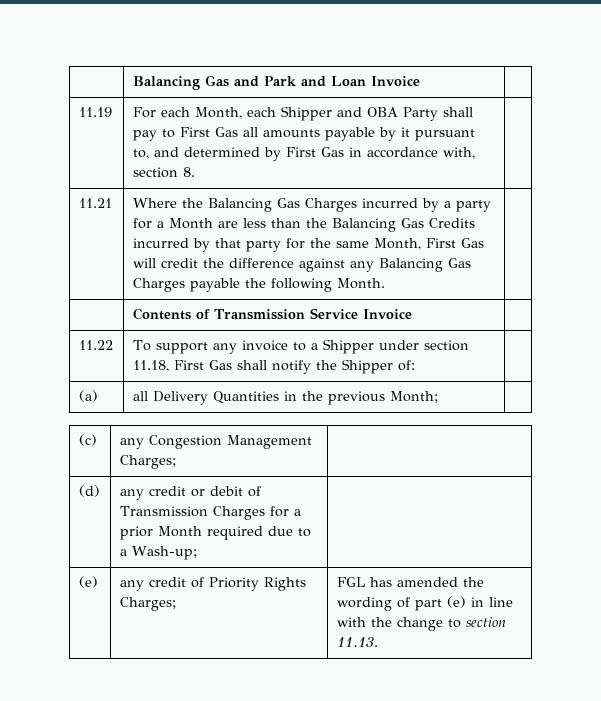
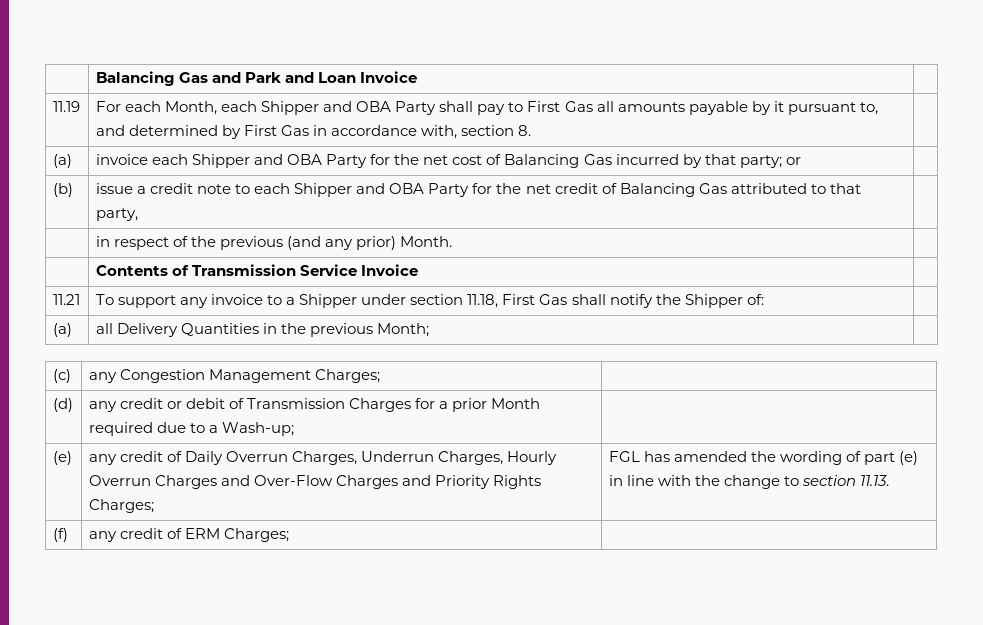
- 11.21 | Where the Balancing Gas Charges incurred by a party for a Month are less than the Balancing Gas Credits incurred by that party for the same Month, First Gas will credit the difference against any Balancing Gas Charges payable the following Month.
+ (a) | invoice each Shipper and OBA Party for the net cost of Balancing Gas incurred by that party; or |
+ (b) | issue a credit note to each Shipper and OBA Party for the net credit of Balancing Gas attributed to that party, |
+ | in respect of the previous (and any prior) Month. |
- 11.22 | To support any invoice to a Shipper under section 11.18, First Gas shall notify the Shipper of: |
+ 11.21 | To support any invoice to a Shipper under section 11.18, First Gas shall notify the Shipper of: |
- (e) | any credit of Priority Rights Charges; | FGL has amended the wording of part (e) in line with the change to section 11.13.
+ (e) | any credit of Daily Overrun Charges, Underrun Charges, Hourly Overrun Charges and Over-Flow Charges and Priority Rights Charges; | FGL has amended the wording of part (e) in line with the change to section 11.13.
+ (f) | any credit of ERM Charges; |

